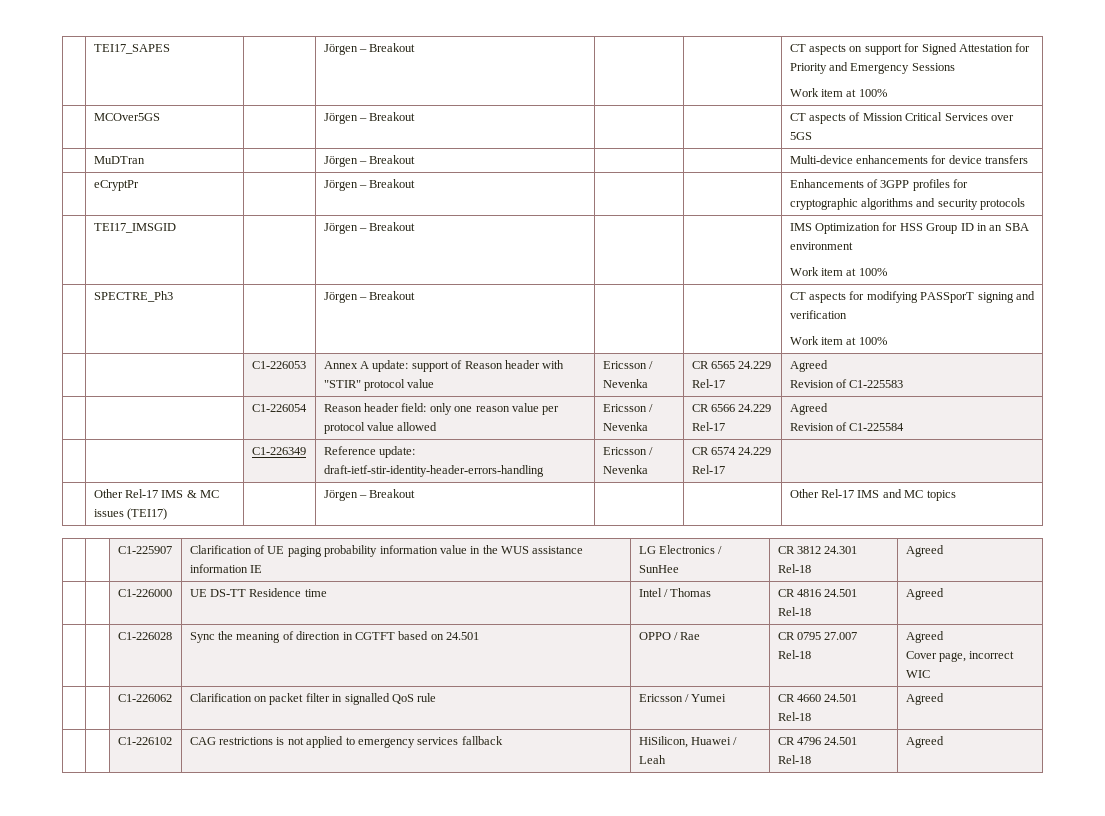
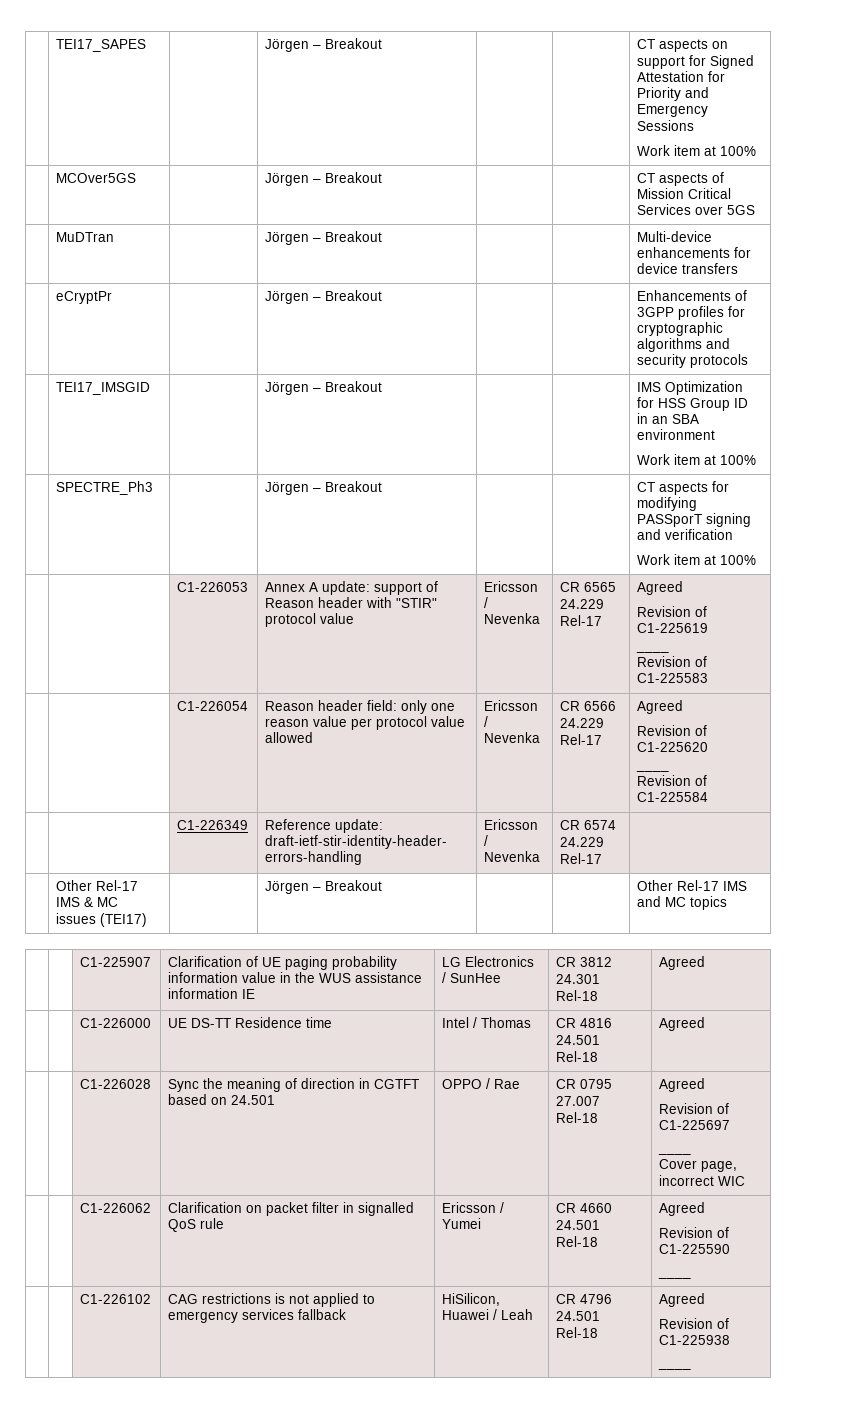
  | | C1-226053 | Annex A update: support of Reason header with "STIR" protocol value | Ericsson / Nevenka | CR 6565 24.229 Rel-17 | Agreed
+ Revision of C1-225619
+ ____
  | | C1-226054 | Reason header field: only one reason value per protocol value allowed | Ericsson / Nevenka | CR 6566 24.229 Rel-17 | Agreed
+ Revision of C1-225620
+ ____
  | | C1-226028 | Sync the meaning of direction in CGTFT based on 24.501 | OPPO / Rae | CR 0795 27.007 Rel-18 | Agreed
+ Revision of C1-225697
+ ____
  | | C1-226062 | Clarification on packet filter in signalled QoS rule | Ericsson / Yumei | CR 4660 24.501 Rel-18 | Agreed
+ Revision of C1-225590
+ ____
  | | C1-226102 | CAG restrictions is not applied to emergency services fallback | HiSilicon, Huawei / Leah | CR 4796 24.501 Rel-18 | Agreed
+ Revision of C1-225938
+ ____

